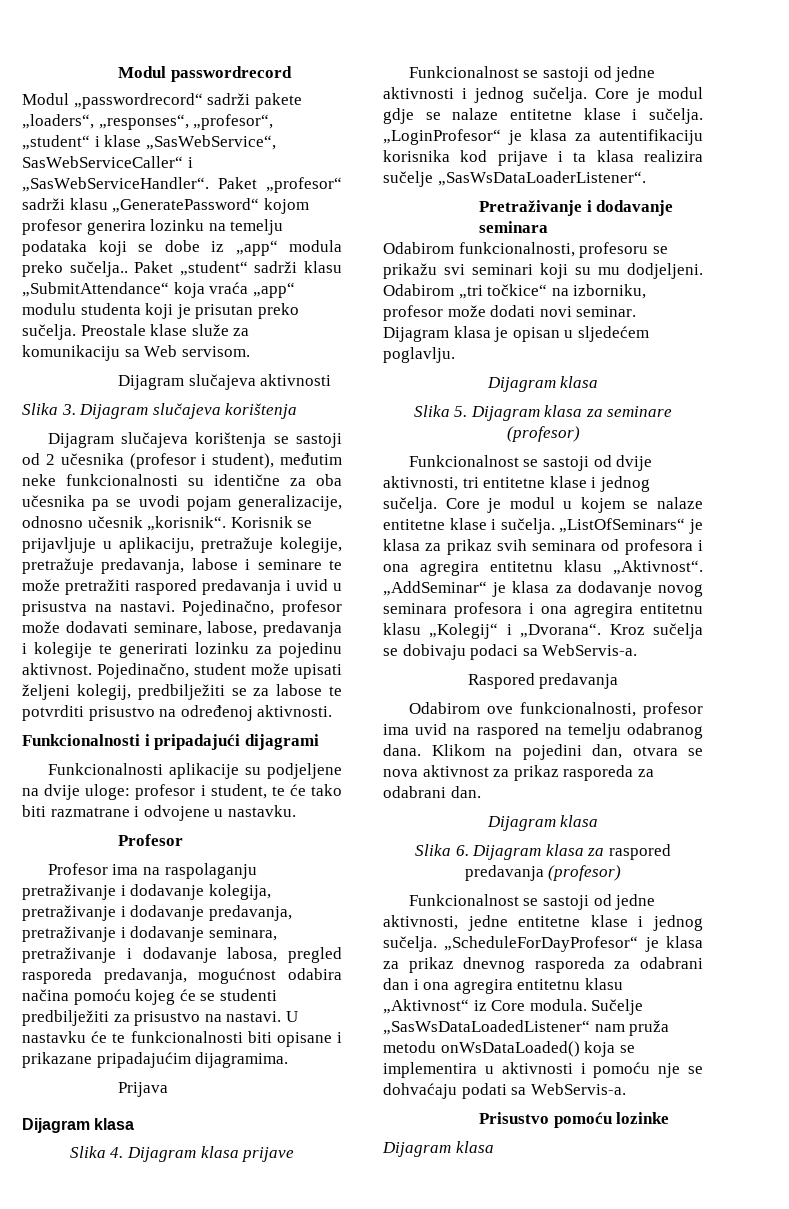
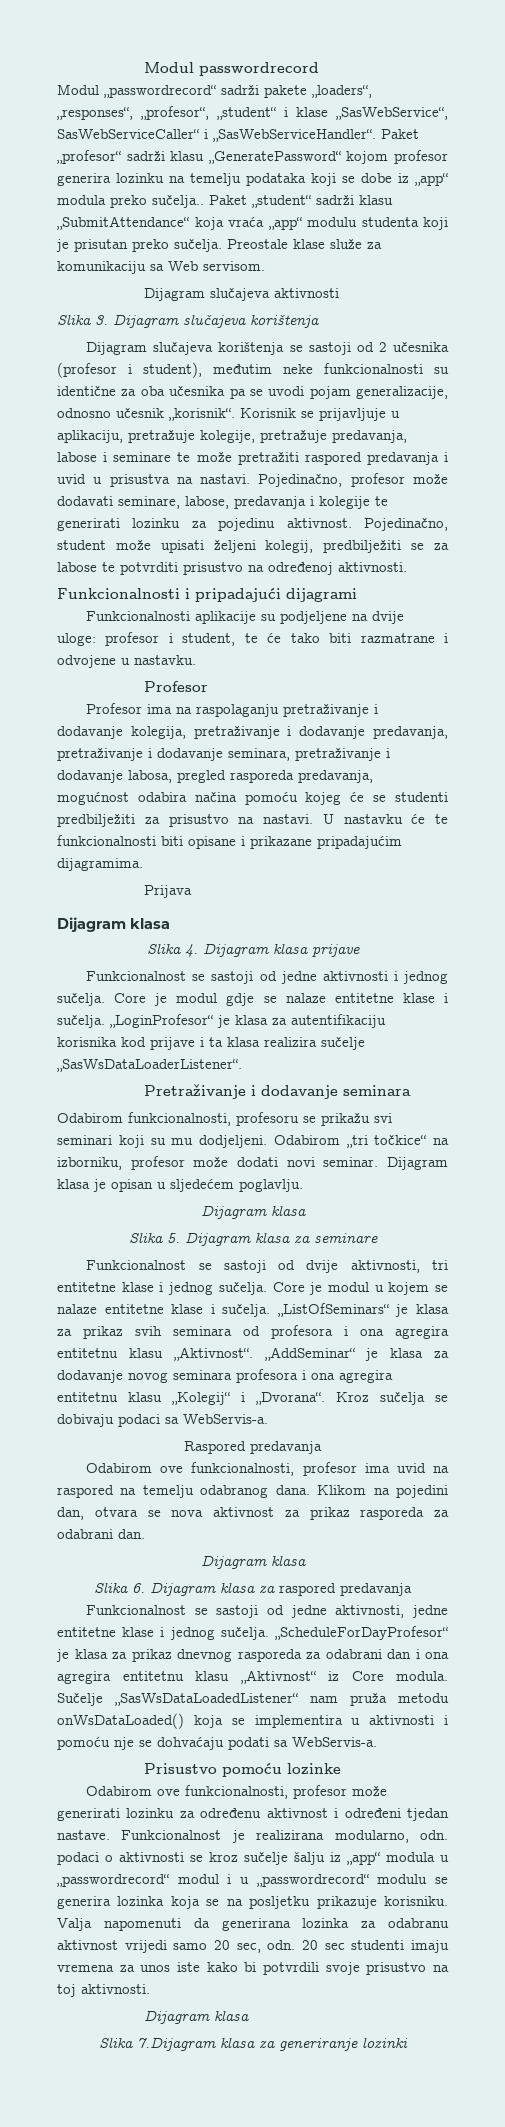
- Slika 5. Dijagram klasa za seminare (profesor)
+ Slika 5. Dijagram klasa za seminare
- Slika 6. Dijagram klasa za raspored predavanja (profesor)
+ Slika 6. Dijagram klasa za raspored predavanja
  Prisustvo pomoću lozinke
+ Odabirom ove funkcionalnosti, profesor može generirati lozinku za određenu aktivnost i određeni tjedan nastave. Funkcionalnost je realizirana modularno, odn. podaci o aktivnosti se kroz sučelje šalju iz „app“ modula u „passwordrecord“ modul i u „passwordrecord“ modulu se generira lozinka koja se na posljetku prikazuje korisniku. Valja napomenuti da generirana lozinka za odabranu aktivnost vrijedi samo 20 sec, odn. 20 sec studenti imaju vremena za unos iste kako bi potvrdili svoje prisustvo na toj aktivnosti.
  Dijagram klasa
+ Slika 7.Dijagram klasa za generiranje lozinki

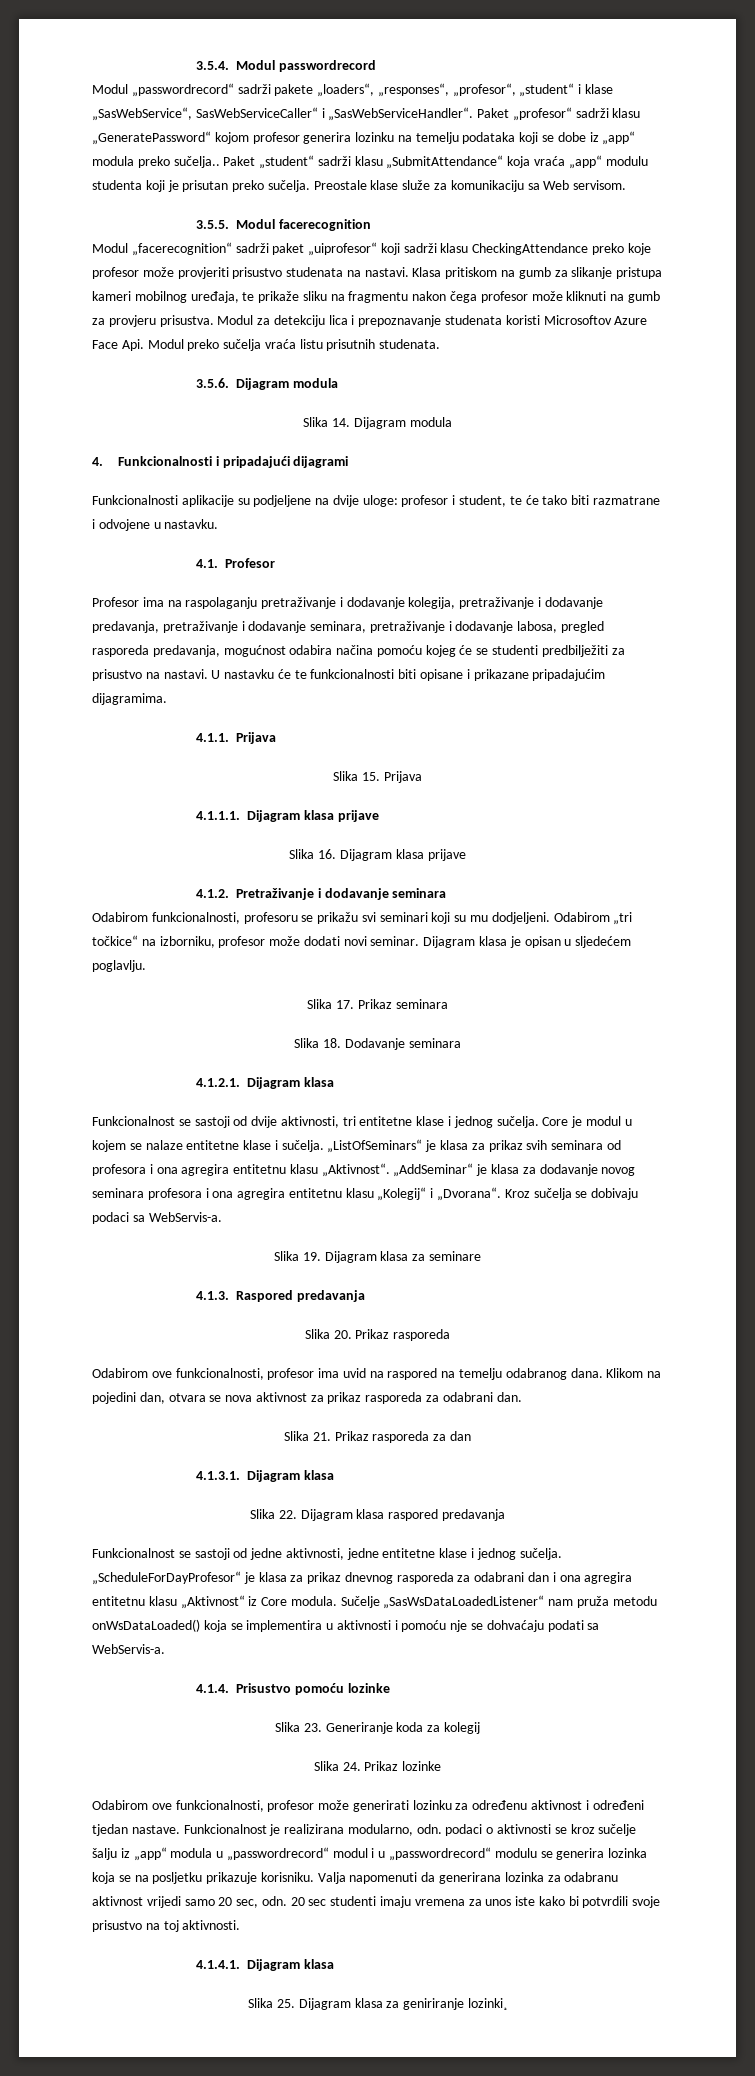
- Modul passwordrecord
+ 3.5.4. Modul passwordrecord
- Dijagram slučajeva aktivnosti
- Slika 3. Dijagram slučajeva korištenja
- Dijagram slučajeva korištenja se sastoji od 2 učesnika (profesor i student), međutim neke funkcionalnosti su identične za oba učesnika pa se uvodi pojam generalizacije, odnosno učesnik „korisnik“. Korisnik se prijavljuje u aplikaciju, pretražuje kolegije, pretražuje predavanja, labose i seminare te može pretražiti raspored predavanja i uvid u prisustva na nastavi. Pojedinačno, profesor može dodavati seminare, labose, predavanja i kolegije te generirati lozinku za pojedinu aktivnost. Pojedinačno, student može upisati željeni kolegij, predbilježiti se za labose te potvrditi prisustvo na određenoj aktivnosti.
- Funkcionalnosti i pripadajući dijagrami
+ 3.5.5. Modul facerecognition
+ Modul „facerecognition“ sadrži paket „uiprofesor“ koji sadrži klasu CheckingAttendance preko koje profesor može provjeriti prisustvo studenata na nastavi. Klasa pritiskom na gumb za slikanje pristupa kameri mobilnog uređaja, te prikaže sliku na fragmentu nakon čega profesor može kliknuti na gumb za provjeru prisustva. Modul za detekciju lica i prepoznavanje studenata koristi Microsoftov Azure Face Api. Modul preko sučelja vraća listu prisutnih studenata.
+ 3.5.6. Dijagram modula
+ Slika 14. Dijagram modula
+ 4. Funkcionalnosti i pripadajući dijagrami
  Funkcionalnosti aplikacije su podjeljene na dvije uloge: profesor i student, te će tako biti razmatrane i odvojene u nastavku.
- Profesor
+ 4.1. Profesor
- Prijava
- Dijagram klasa
- Slika 4. Dijagram klasa prijave
- Funkcionalnost se sastoji od jedne aktivnosti i jednog sučelja. Core je modul gdje se nalaze entitetne klase i sučelja. „LoginProfesor“ je klasa za autentifikaciju korisnika kod prijave i ta klasa realizira sučelje „SasWsDataLoaderListener“.
- Pretraživanje i dodavanje seminara
+ 4.1.1. Prijava
+ Slika 15. Prijava
+ 4.1.1.1. Dijagram klasa prijave
+ Slika 16. Dijagram klasa prijave
+ 4.1.2. Pretraživanje i dodavanje seminara
  Dijagram klasa je opisan u sljedećem poglavlju.
- Dijagram klasa
- Slika 5. Dijagram klasa za seminare
+ Slika 17. Prikaz seminara
+ Slika 18. Dodavanje seminara
+ 4.1.2.1. Dijagram klasa
- Raspored predavanja
+ Slika 19. Dijagram klasa za seminare
+ 4.1.3. Raspored predavanja
+ Slika 20. Prikaz rasporeda
  Klikom na pojedini dan, otvara se nova aktivnost za prikaz rasporeda za odabrani dan.
- Dijagram klasa
- Slika 6. Dijagram klasa za raspored predavanja
+ Slika 21. Prikaz rasporeda za dan
+ 4.1.3.1. Dijagram klasa
+ Slika 22. Dijagram klasa raspored predavanja
- Prisustvo pomoću lozinke
+ 4.1.4. Prisustvo pomoću lozinke
+ Slika 23. Generiranje koda za kolegij
+ Slika 24. Prikaz lozinke
  20 sec studenti imaju vremena za unos iste kako bi potvrdili svoje prisustvo na toj aktivnosti.
- Dijagram klasa
- Slika 7.Dijagram klasa za generiranje lozinki
+ 4.1.4.1. Dijagram klasa
+ Slika 25. Dijagram klasa za geniriranje lozinki¸

